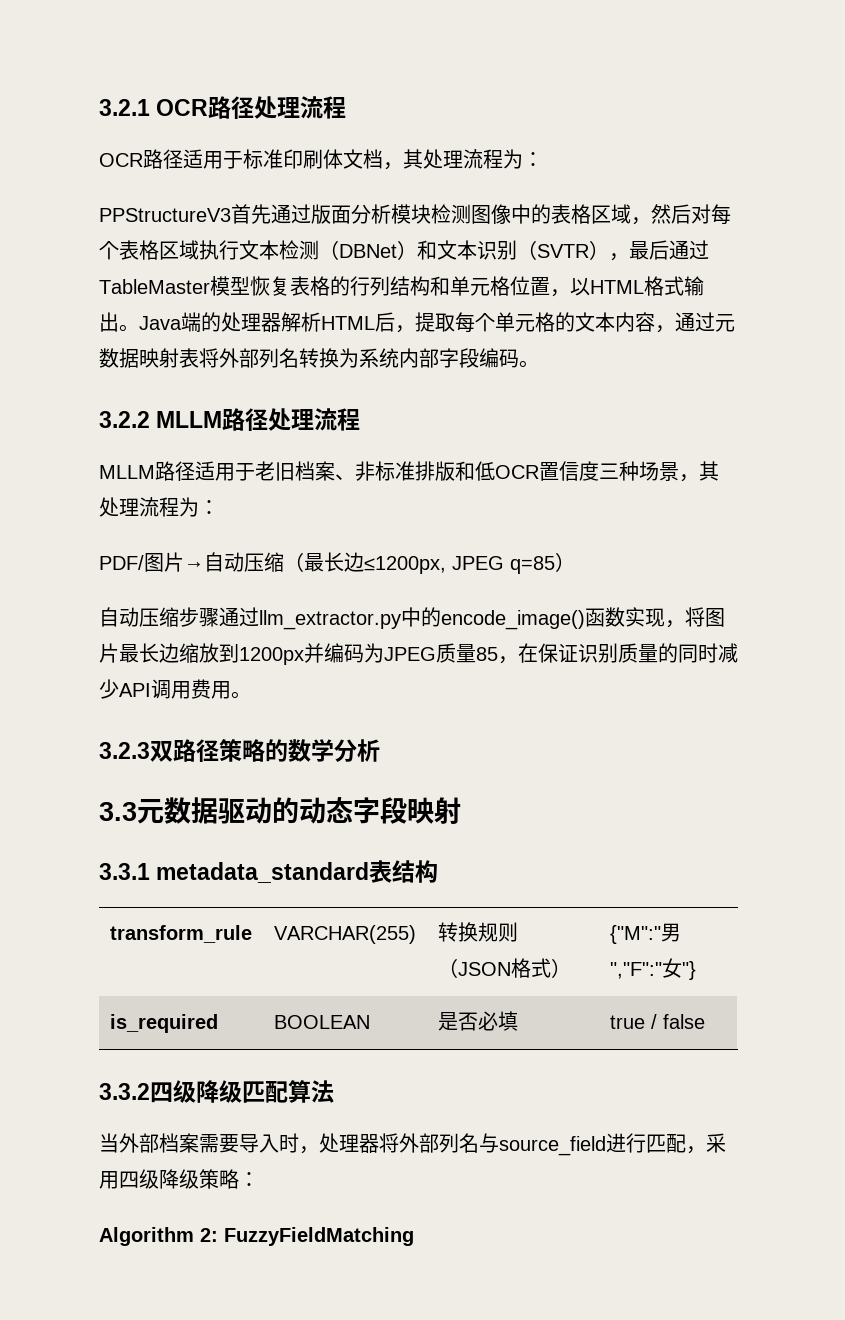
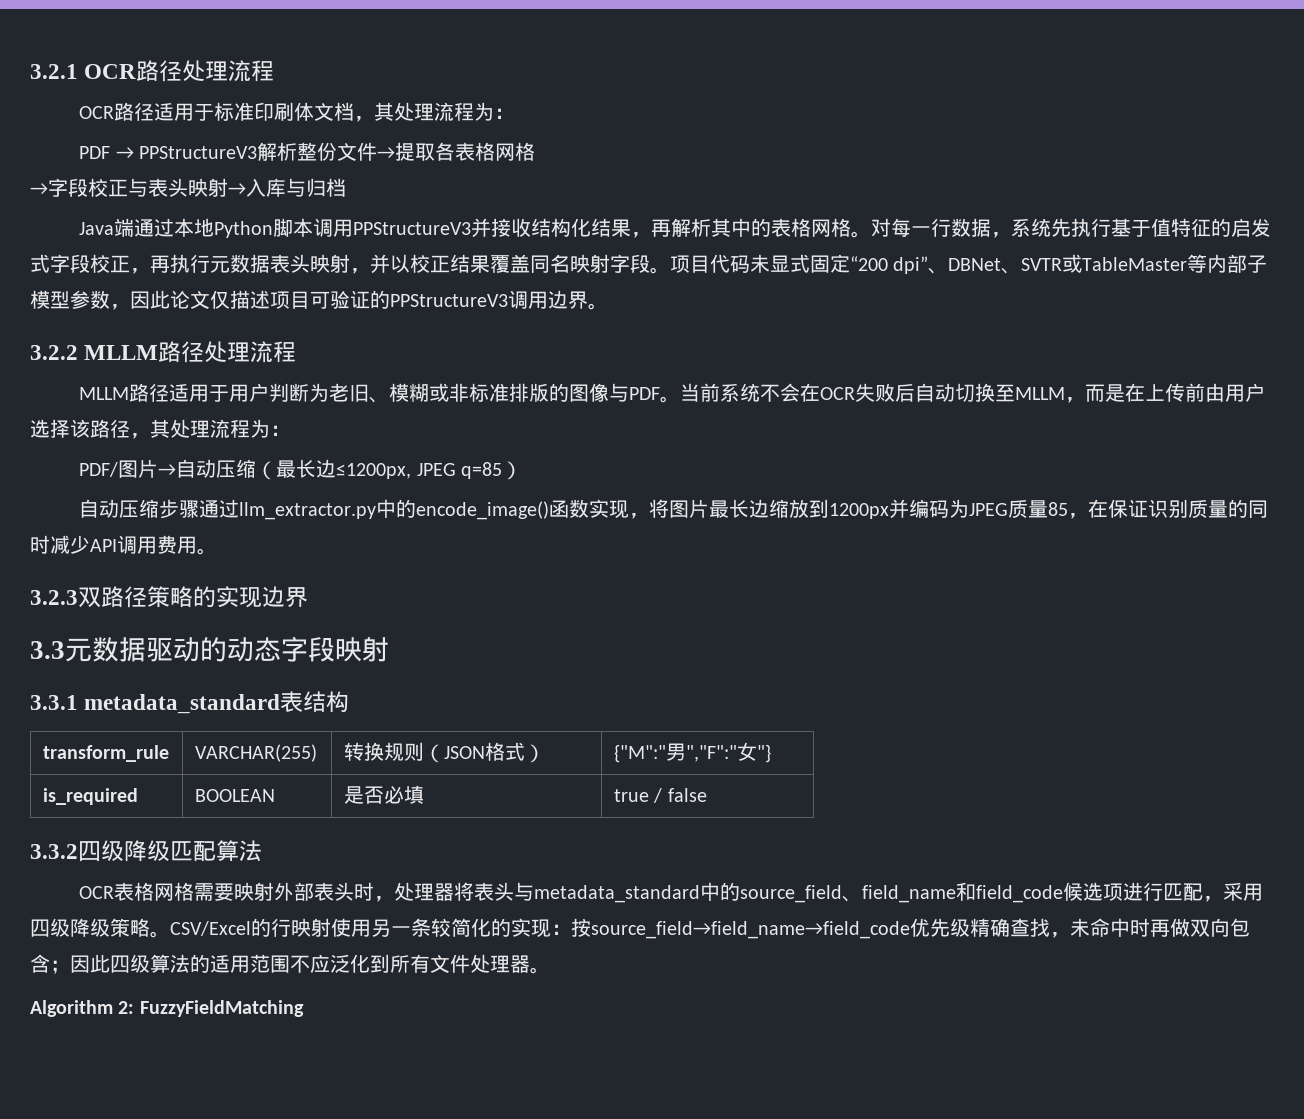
- PPStructureV3首先通过版面分析模块检测图像中的表格区域，然后对每个表格区域执行文本检测（DBNet）和文本识别（SVTR），最后通过TableMaster模型恢复表格的行列结构和单元格位置，以HTML格式输出。Java端的处理器解析HTML后，提取每个单元格的文本内容，通过元数据映射表将外部列名转换为系统内部字段编码。
+ PDF → PPStructureV3解析整份文件→提取各表格网格
+ →字段校正与表头映射→入库与归档
+ Java端通过本地Python脚本调用PPStructureV3并接收结构化结果，再解析其中的表格网格。对每一行数据，系统先执行基于值特征的启发式字段校正，再执行元数据表头映射，并以校正结果覆盖同名映射字段。项目代码未显式固定“200 dpi”、DBNet、SVTR或TableMaster等内部子模型参数，因此论文仅描述项目可验证的PPStructureV3调用边界。
- MLLM路径适用于老旧档案、非标准排版和低OCR置信度三种场景，其处理流程为：
+ MLLM路径适用于用户判断为老旧、模糊或非标准排版的图像与PDF。当前系统不会在OCR失败后自动切换至MLLM，而是在上传前由用户选择该路径，其处理流程为：
- 3.2.3双路径策略的数学分析
+ 3.2.3双路径策略的实现边界
- 当外部档案需要导入时，处理器将外部列名与source_field进行匹配，采用四级降级策略：
+ OCR表格网格需要映射外部表头时，处理器将表头与metadata_standard中的source_field、field_name和field_code候选项进行匹配，采用四级降级策略。CSV/Excel的行映射使用另一条较简化的实现：按source_field→field_name→field_code优先级精确查找，未命中时再做双向包含；因此四级算法的适用范围不应泛化到所有文件处理器。

